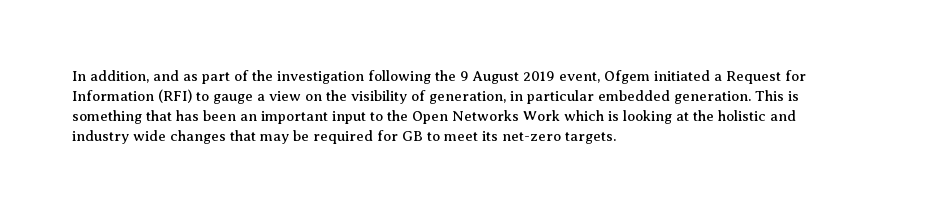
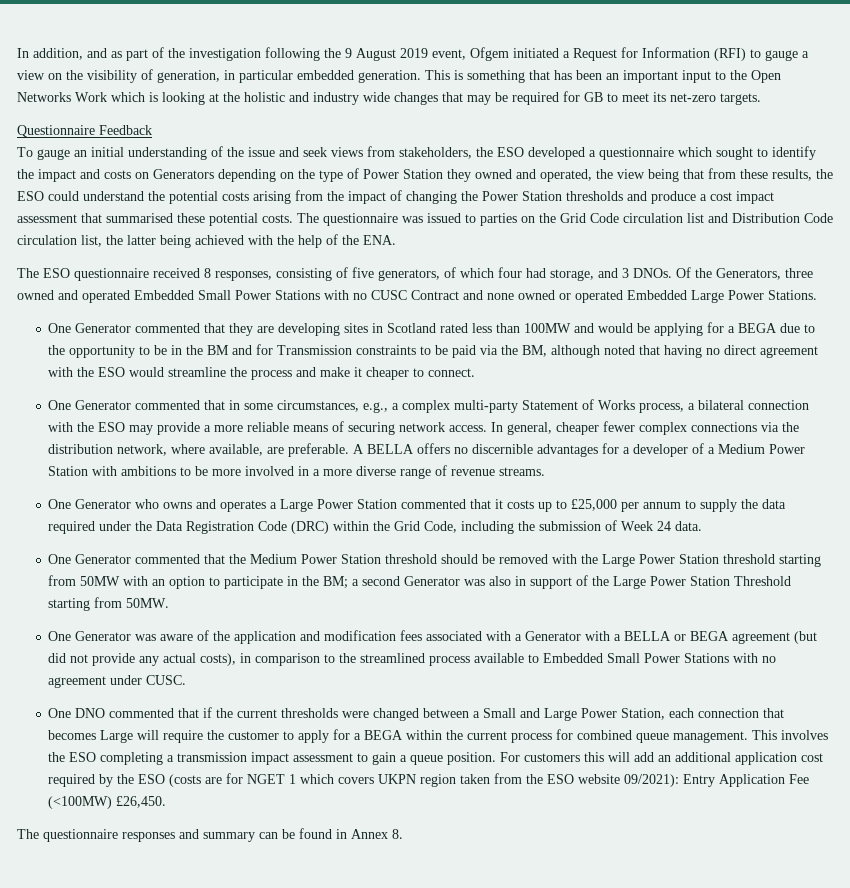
+ Questionnaire Feedback
+ To gauge an initial understanding of the issue and seek views from stakeholders, the ESO developed a questionnaire which sought to identify the impact and costs on Generators depending on the type of Power Station they owned and operated, the view being that from these results, the ESO could understand the potential costs arising from the impact of changing the Power Station thresholds and produce a cost impact assessment that summarised these potential costs. The questionnaire was issued to parties on the Grid Code circulation list and Distribution Code circulation list, the latter being achieved with the help of the ENA.
+ The ESO questionnaire received 8 responses, consisting of five generators, of which four had storage, and 3 DNOs. Of the Generators, three owned and operated Embedded Small Power Stations with no CUSC Contract and none owned or operated Embedded Large Power Stations.
+ One Generator commented that they are developing sites in Scotland rated less than 100MW and would be applying for a BEGA due to the opportunity to be in the BM and for Transmission constraints to be paid via the BM, although noted that having no direct agreement with the ESO would streamline the process and make it cheaper to connect.
+ One Generator commented that in some circumstances, e.g., a complex multi-party Statement of Works process, a bilateral connection with the ESO may provide a more reliable means of securing network access. In general, cheaper fewer complex connections via the distribution network, where available, are preferable. A BELLA offers no discernible advantages for a developer of a Medium Power Station with ambitions to be more involved in a more diverse range of revenue streams.
+ One Generator who owns and operates a Large Power Station commented that it costs up to £25,000 per annum to supply the data required under the Data Registration Code (DRC) within the Grid Code, including the submission of Week 24 data.
+ One Generator commented that the Medium Power Station threshold should be removed with the Large Power Station threshold starting from 50MW with an option to participate in the BM; a second Generator was also in support of the Large Power Station Threshold starting from 50MW.
+ One Generator was aware of the application and modification fees associated with a Generator with a BELLA or BEGA agreement (but did not provide any actual costs), in comparison to the streamlined process available to Embedded Small Power Stations with no agreement under CUSC.
+ One DNO commented that if the current thresholds were changed between a Small and Large Power Station, each connection that becomes Large will require the customer to apply for a BEGA within the current process for combined queue management. This involves the ESO completing a transmission impact assessment to gain a queue position. For customers this will add an additional application cost required by the ESO (costs are for NGET 1 which covers UKPN region taken from the ESO website 09/2021): Entry Application Fee (<100MW) £26,450.
+ The questionnaire responses and summary can be found in Annex 8.

